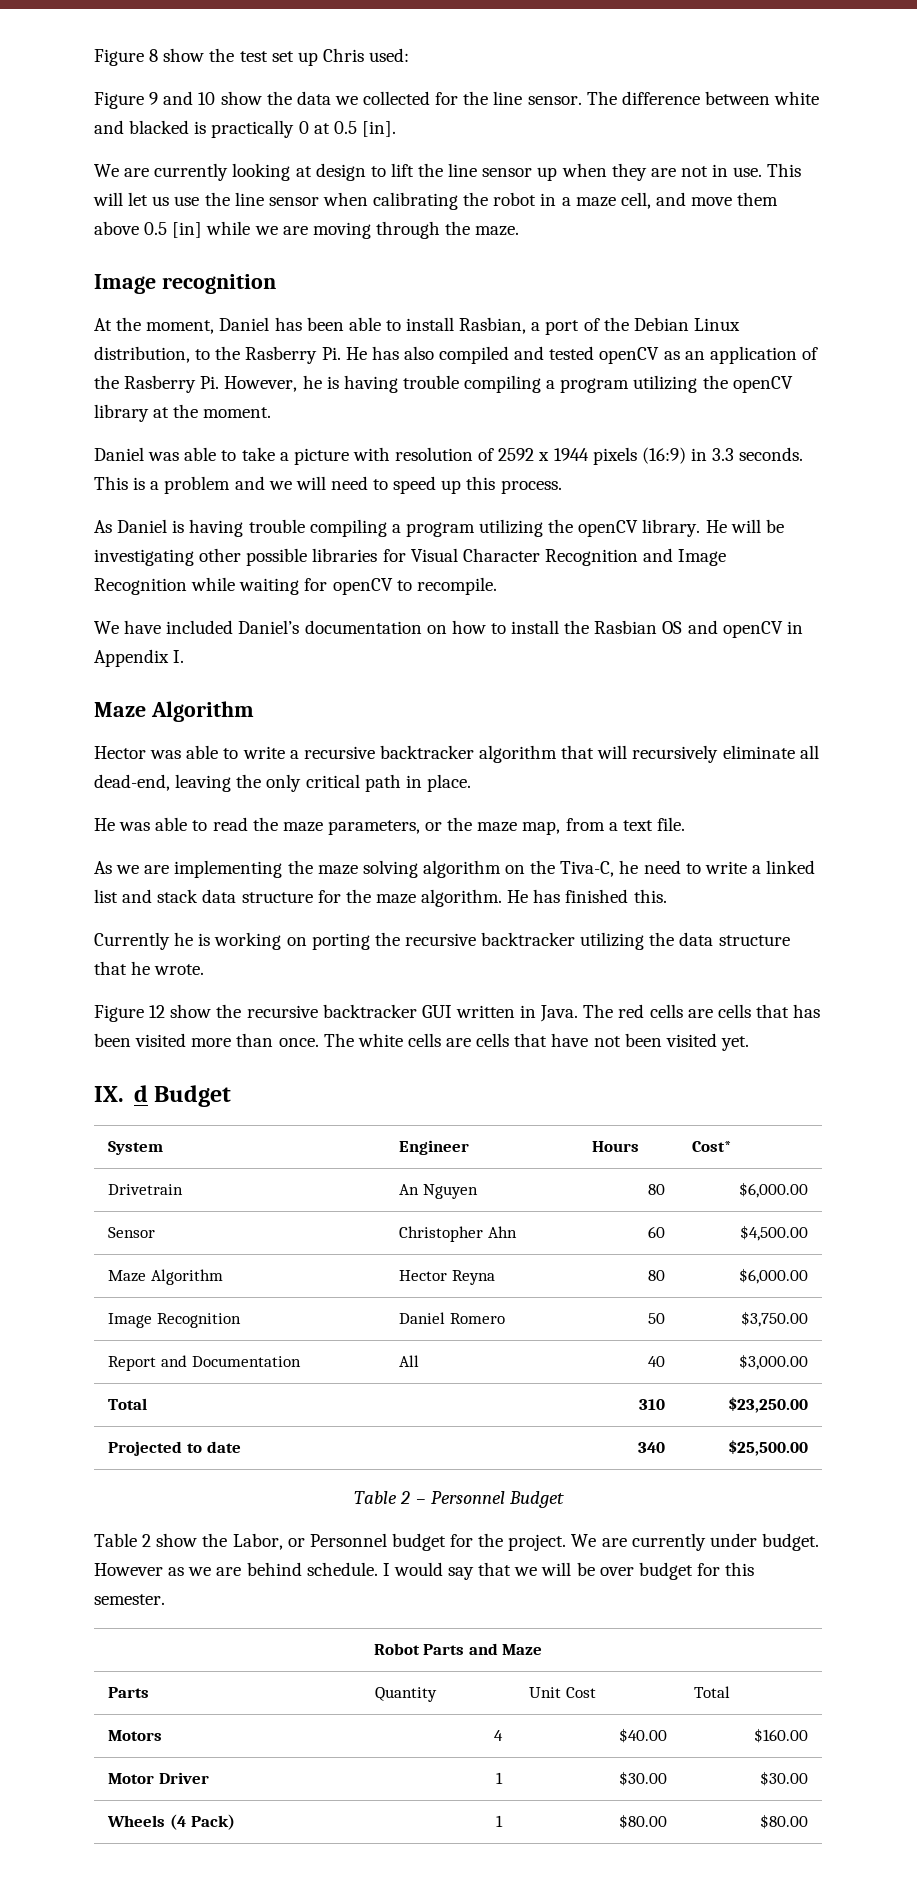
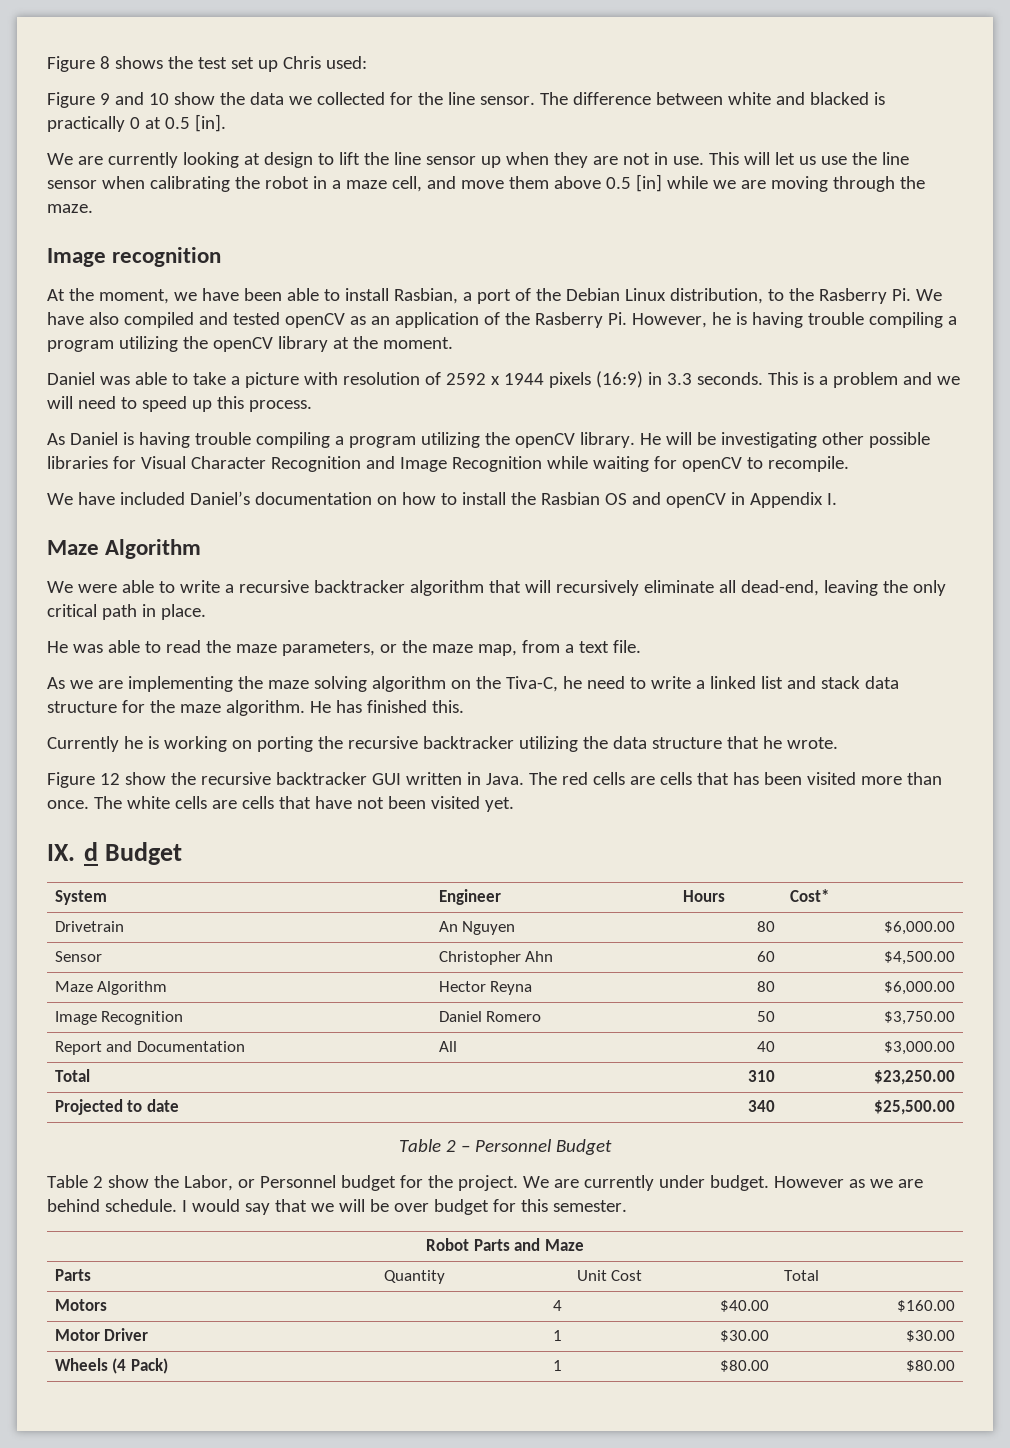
- Figure 8 show the test set up Chris used:
+ Figure 8 shows the test set up Chris used:
- At the moment, Daniel has been able to install Rasbian, a port of the Debian Linux distribution, to the Rasberry Pi. He has also compiled and tested openCV as an application of the Rasberry Pi. However, he is having trouble compiling a program utilizing the openCV library at the moment.
+ At the moment, we have been able to install Rasbian, a port of the Debian Linux distribution, to the Rasberry Pi. We have also compiled and tested openCV as an application of the Rasberry Pi. However, he is having trouble compiling a program utilizing the openCV library at the moment.
- Hector was able to write a recursive backtracker algorithm that will recursively eliminate all dead-end, leaving the only critical path in place.
+ We were able to write a recursive backtracker algorithm that will recursively eliminate all dead-end, leaving the only critical path in place.

